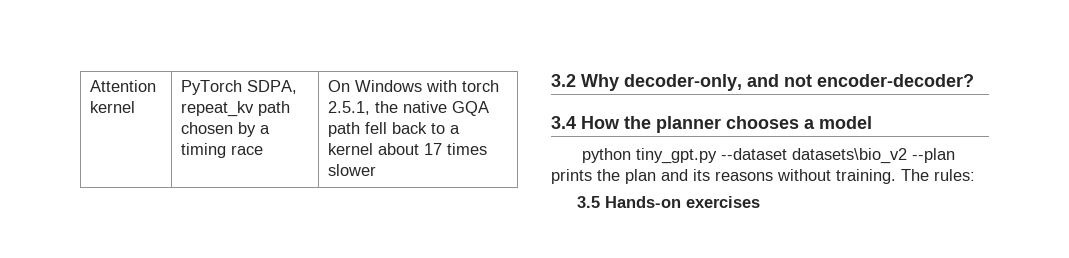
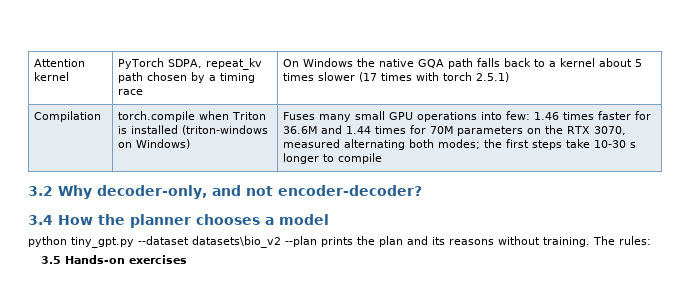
- Attention kernel | PyTorch SDPA, repeat_kv path chosen by a timing race | On Windows with torch 2.5.1, the native GQA path fell back to a kernel about 17 times slower
+ Attention kernel | PyTorch SDPA, repeat_kv path chosen by a timing race | On Windows the native GQA path falls back to a kernel about 5 times slower (17 times with torch 2.5.1)
+ Compilation | torch.compile when Triton is installed (triton-windows on Windows) | Fuses many small GPU operations into few: 1.46 times faster for 36.6M and 1.44 times for 70M parameters on the RTX 3070, measured alternating both modes; the first steps take 10-30 s longer to compile

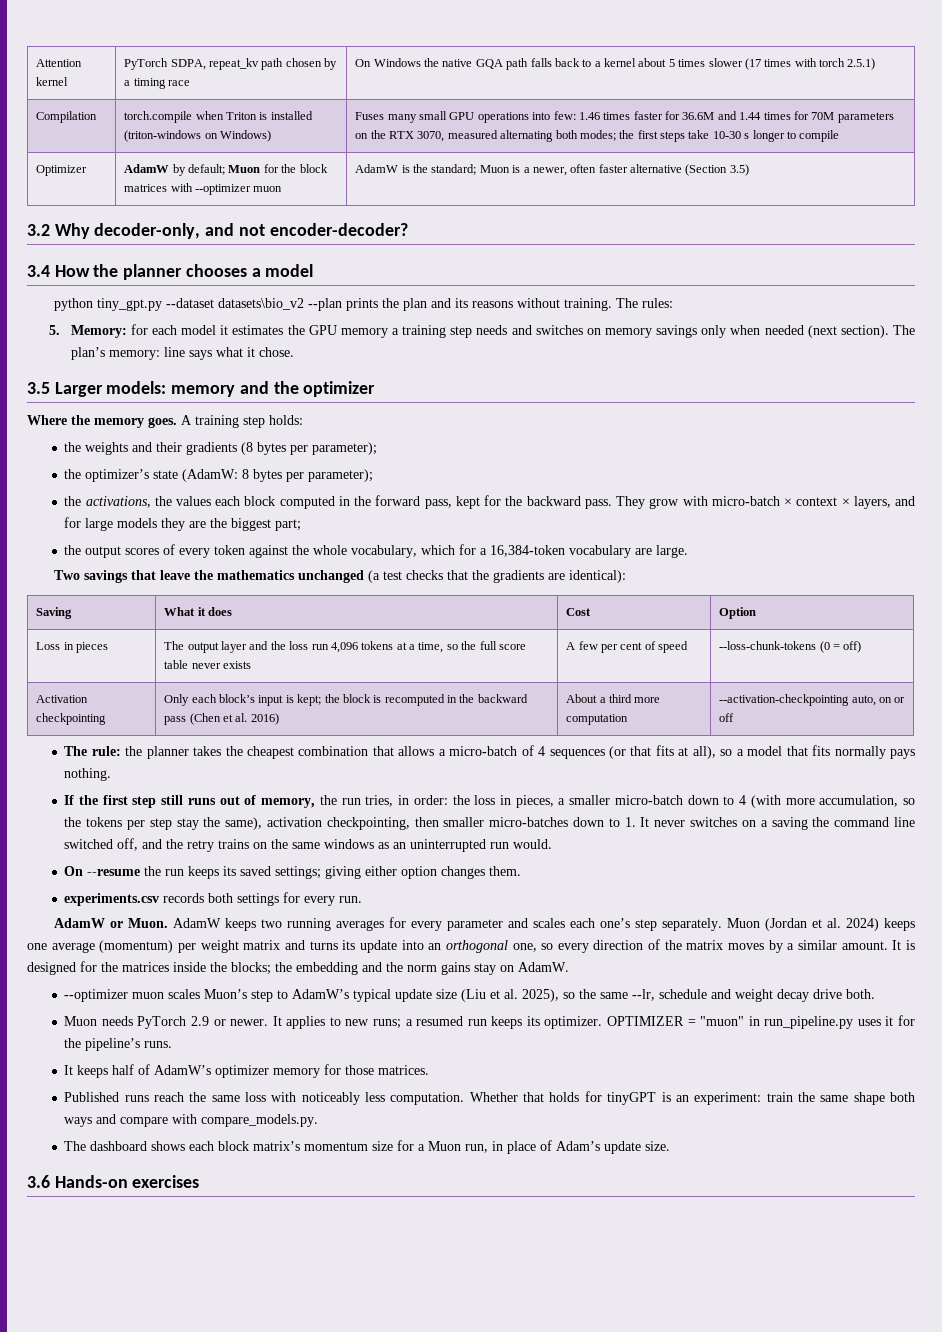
+ Optimizer | AdamW by default; Muon for the block matrices with --optimizer muon | AdamW is the standard; Muon is a newer, often faster alternative (Section 3.5)
- 3.5 Hands-on exercises
+ 5. Memory: for each model it estimates the GPU memory a training step needs and switches on memory savings only when needed (next section). The plan’s memory: line says what it chose.
+ 3.5 Larger models: memory and the optimizer
+ Where the memory goes. A training step holds:
+ the weights and their gradients (8 bytes per parameter);
+ the optimizer’s state (AdamW: 8 bytes per parameter);
+ the activations, the values each block computed in the forward pass, kept for the backward pass. They grow with micro-batch × context × layers, and for large models they are the biggest part;
+ the output scores of every token against the whole vocabulary, which for a 16,384-token vocabulary are large.
+ Two savings that leave the mathematics unchanged (a test checks that the gradients are identical):
+ Saving | What it does | Cost | Option
+ Loss in pieces | The output layer and the loss run 4,096 tokens at a time, so the full score table never exists | A few per cent of speed | --loss-chunk-tokens (0 = off)
+ Activation checkpointing | Only each block’s input is kept; the block is recomputed in the backward pass (Chen et al. 2016) | About a third more computation | --activation-checkpointing auto, on or off
+ The rule: the planner takes the cheapest combination that allows a micro-batch of 4 sequences (or that fits at all), so a model that fits normally pays nothing.
+ If the first step still runs out of memory, the run tries, in order: the loss in pieces, a smaller micro-batch down to 4 (with more accumulation, so the tokens per step stay the same), activation checkpointing, then smaller micro-batches down to 1. It never switches on a saving the command line switched off, and the retry trains on the same windows as an uninterrupted run would.
+ On --resume the run keeps its saved settings; giving either option changes them.
+ experiments.csv records both settings for every run.
+ AdamW or Muon. AdamW keeps two running averages for every parameter and scales each one’s step separately. Muon (Jordan et al. 2024) keeps one average (momentum) per weight matrix and turns its update into an orthogonal one, so every direction of the matrix moves by a similar amount. It is designed for the matrices inside the blocks; the embedding and the norm gains stay on AdamW.
+ --optimizer muon scales Muon’s step to AdamW’s typical update size (Liu et al. 2025), so the same --lr, schedule and weight decay drive both.
+ Muon needs PyTorch 2.9 or newer. It applies to new runs; a resumed run keeps its optimizer. OPTIMIZER = "muon" in run_pipeline.py uses it for the pipeline’s runs.
+ It keeps half of AdamW’s optimizer memory for those matrices.
+ Published runs reach the same loss with noticeably less computation. Whether that holds for tinyGPT is an experiment: train the same shape both ways and compare with compare_models.py.
+ The dashboard shows each block matrix’s momentum size for a Muon run, in place of Adam’s update size.
+ 3.6 Hands-on exercises

